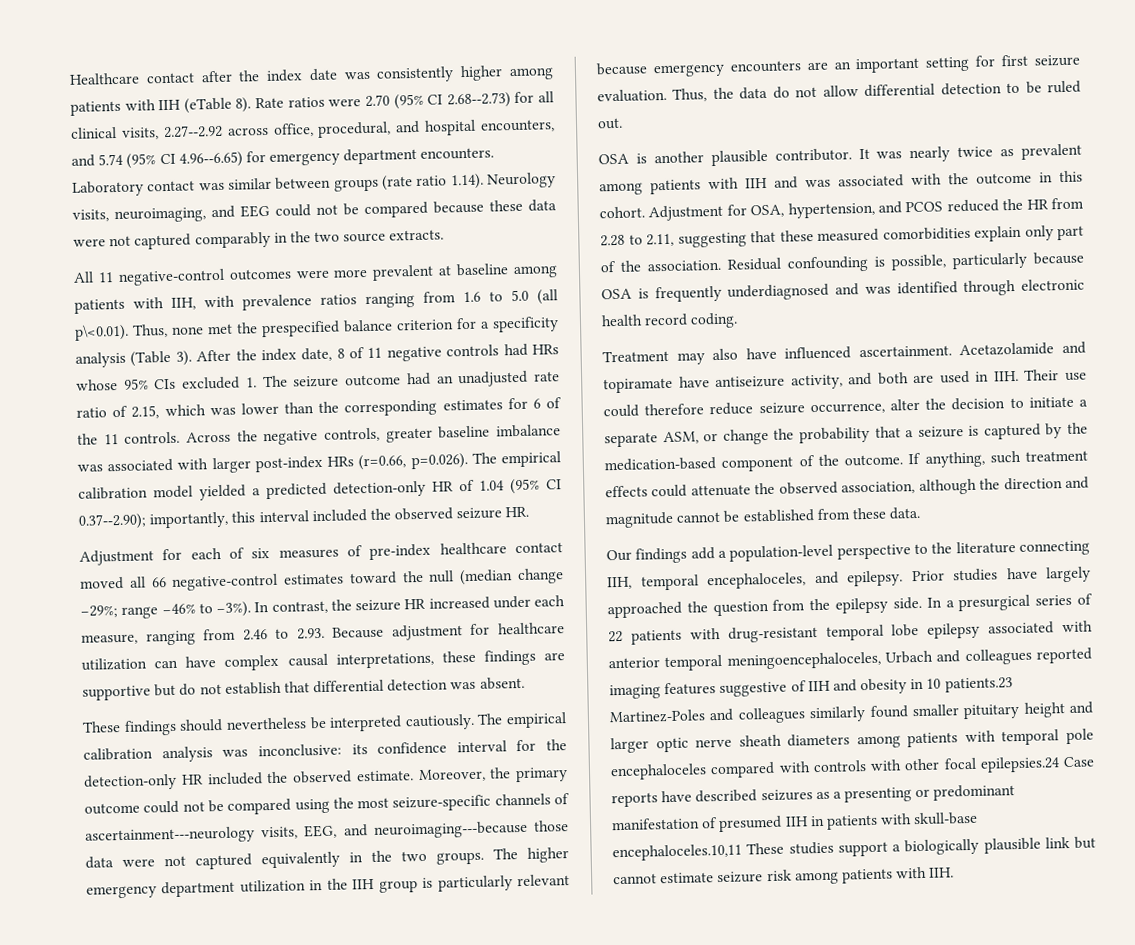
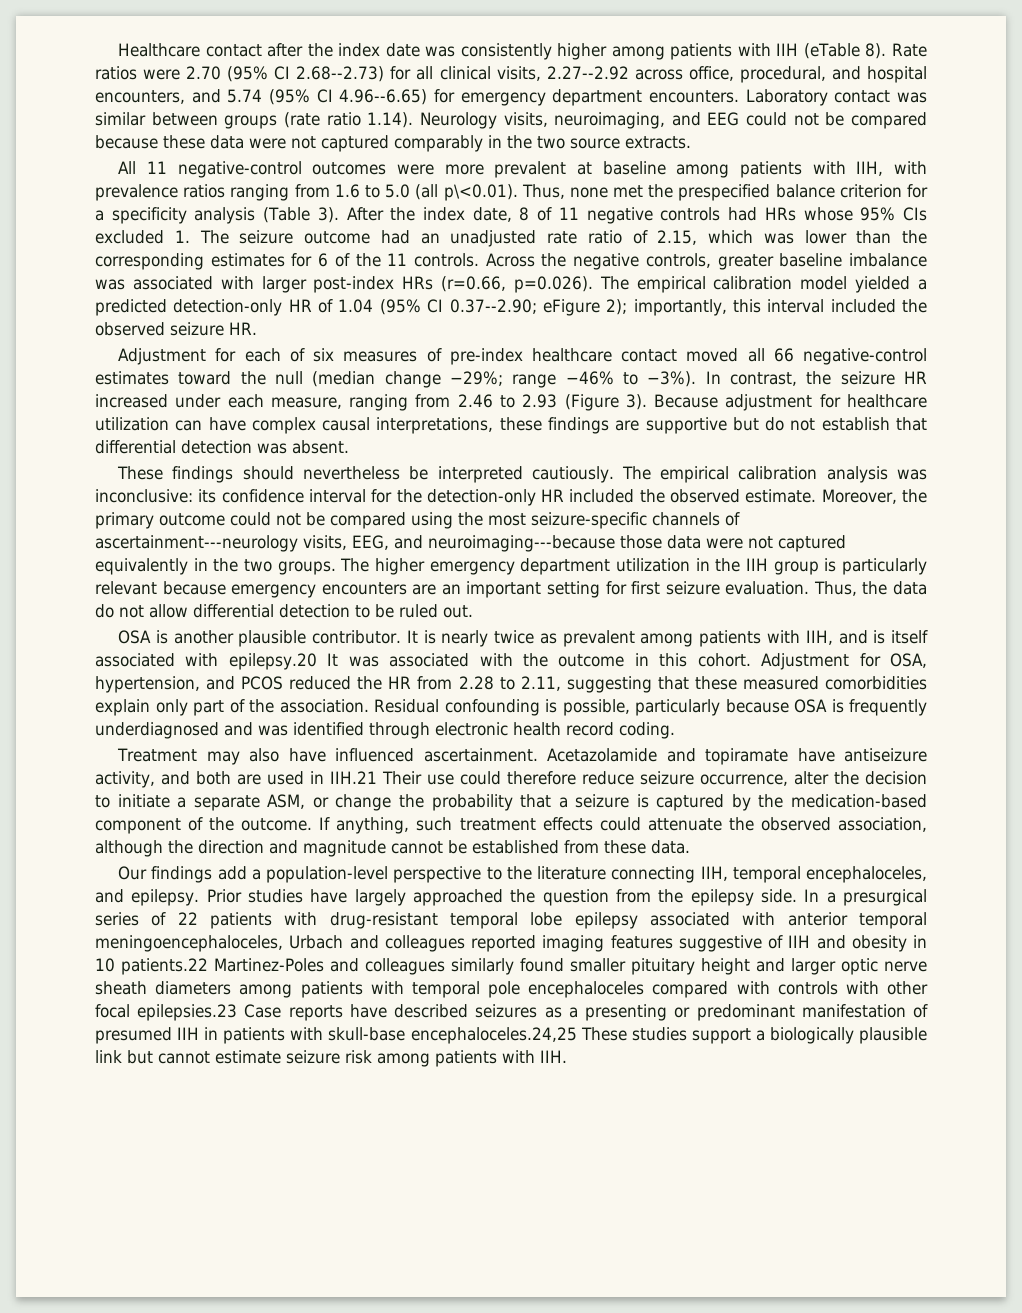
- Across the negative controls, greater baseline imbalance was associated with larger post-index HRs (r=0.66, p=0.026). The empirical calibration model yielded a predicted detection-only HR of 1.04 (95% CI 0.37--2.90); importantly, this interval included the observed seizure HR.
+ Across the negative controls, greater baseline imbalance was associated with larger post-index HRs (r=0.66, p=0.026). The empirical calibration model yielded a predicted detection-only HR of 1.04 (95% CI 0.37--2.90; eFigure 2); importantly, this interval included the observed seizure HR.
- In contrast, the seizure HR increased under each measure, ranging from 2.46 to 2.93. Because adjustment for healthcare utilization can have complex causal interpretations, these findings are supportive but do not establish that differential detection was absent.
+ In contrast, the seizure HR increased under each measure, ranging from 2.46 to 2.93 (Figure 3). Because adjustment for healthcare utilization can have complex causal interpretations, these findings are supportive but do not establish that differential detection was absent.
- It was nearly twice as prevalent among patients with IIH and was associated with the outcome in this cohort.
+ It is nearly twice as prevalent among patients with IIH, and is itself associated with epilepsy.20 It was associated with the outcome in this cohort.
- Acetazolamide and topiramate have antiseizure activity, and both are used in IIH. Their use could therefore reduce seizure occurrence, alter the decision to initiate a separate ASM, or change the probability that a seizure is captured by the medication-based component of the outcome.
+ Acetazolamide and topiramate have antiseizure activity, and both are used in IIH.21 Their use could therefore reduce seizure occurrence, alter the decision to initiate a separate ASM, or change the probability that a seizure is captured by the medication-based component of the outcome.
- In a presurgical series of 22 patients with drug-resistant temporal lobe epilepsy associated with anterior temporal meningoencephaloceles, Urbach and colleagues reported imaging features suggestive of IIH and obesity in 10 patients.23 Martinez-Poles and colleagues similarly found smaller pituitary height and larger optic nerve sheath diameters among patients with temporal pole encephaloceles compared with controls with other focal epilepsies.24 Case reports have described seizures as a presenting or predominant manifestation of presumed IIH in patients with skull-base encephaloceles.10,11 These studies support a biologically plausible link but cannot estimate seizure risk among patients with IIH.
+ In a presurgical series of 22 patients with drug-resistant temporal lobe epilepsy associated with anterior temporal meningoencephaloceles, Urbach and colleagues reported imaging features suggestive of IIH and obesity in 10 patients.22 Martinez-Poles and colleagues similarly found smaller pituitary height and larger optic nerve sheath diameters among patients with temporal pole encephaloceles compared with controls with other focal epilepsies.23 Case reports have described seizures as a presenting or predominant manifestation of presumed IIH in patients with skull-base encephaloceles.24,25 These studies support a biologically plausible link but cannot estimate seizure risk among patients with IIH.

